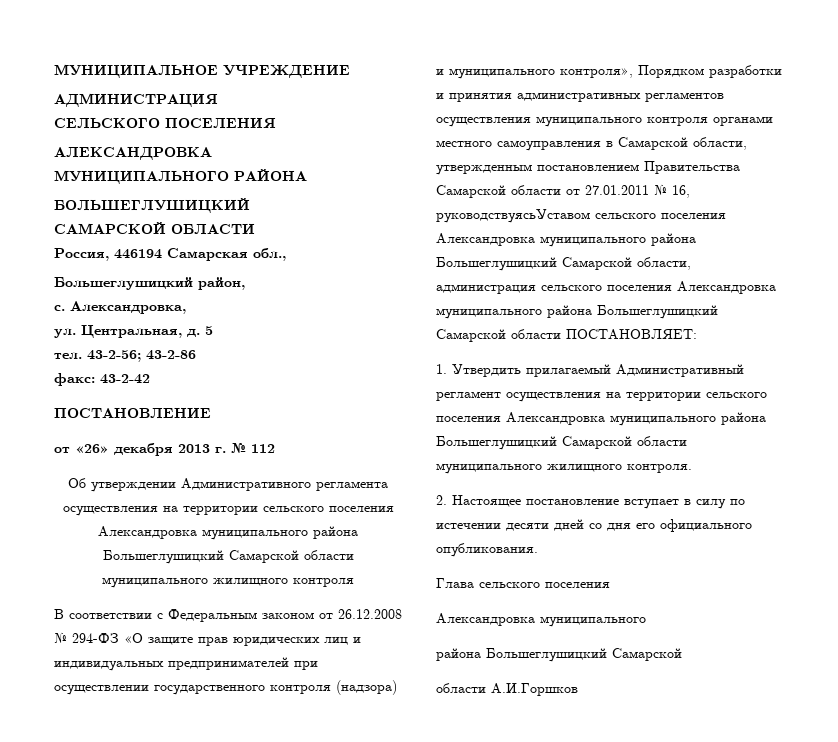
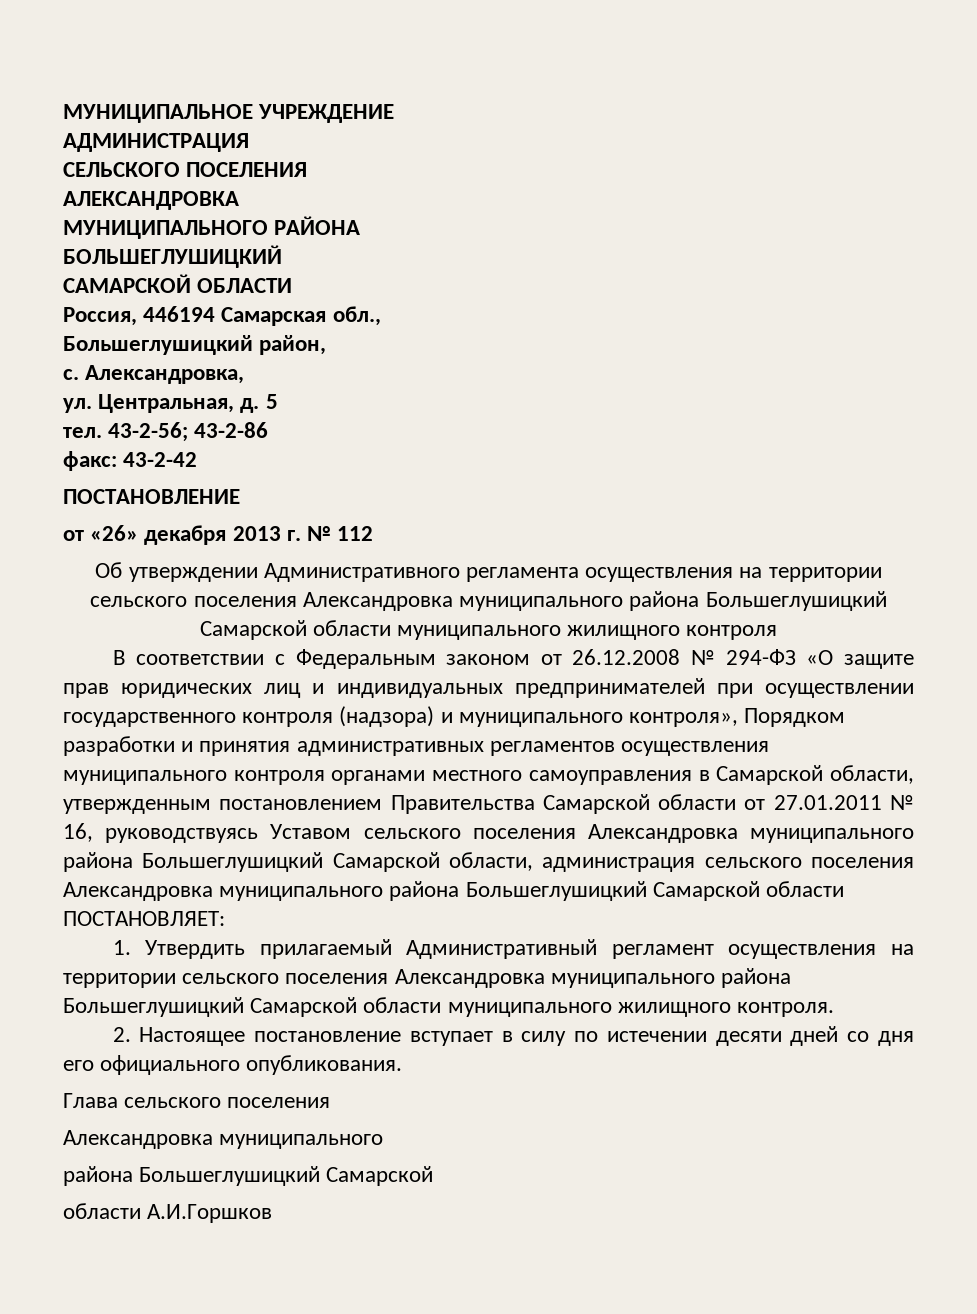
- В соответствии с Федеральным законом от 26.12.2008 № 294-ФЗ «О защите прав юридических лиц и индивидуальных предпринимателей при осуществлении государственного контроля (надзора) и муниципального контроля», Порядком разработки и принятия административных регламентов осуществления муниципального контроля органами местного самоуправления в Самарской области, утвержденным постановлением Правительства Самарской области от 27.01.2011 № 16, руководствуясьУставом сельского поселения Александровка муниципального района Большеглушицкий Самарской области, администрация сельского поселения Александровка муниципального района Большеглушицкий Самарской области ПОСТАНОВЛЯЕТ:
+ В соответствии с Федеральным законом от 26.12.2008 № 294-ФЗ «О защите прав юридических лиц и индивидуальных предпринимателей при осуществлении государственного контроля (надзора) и муниципального контроля», Порядком разработки и принятия административных регламентов осуществления муниципального контроля органами местного самоуправления в Самарской области, утвержденным постановлением Правительства Самарской области от 27.01.2011 № 16, руководствуясь Уставом сельского поселения Александровка муниципального района Большеглушицкий Самарской области, администрация сельского поселения Александровка муниципального района Большеглушицкий Самарской области ПОСТАНОВЛЯЕТ:

